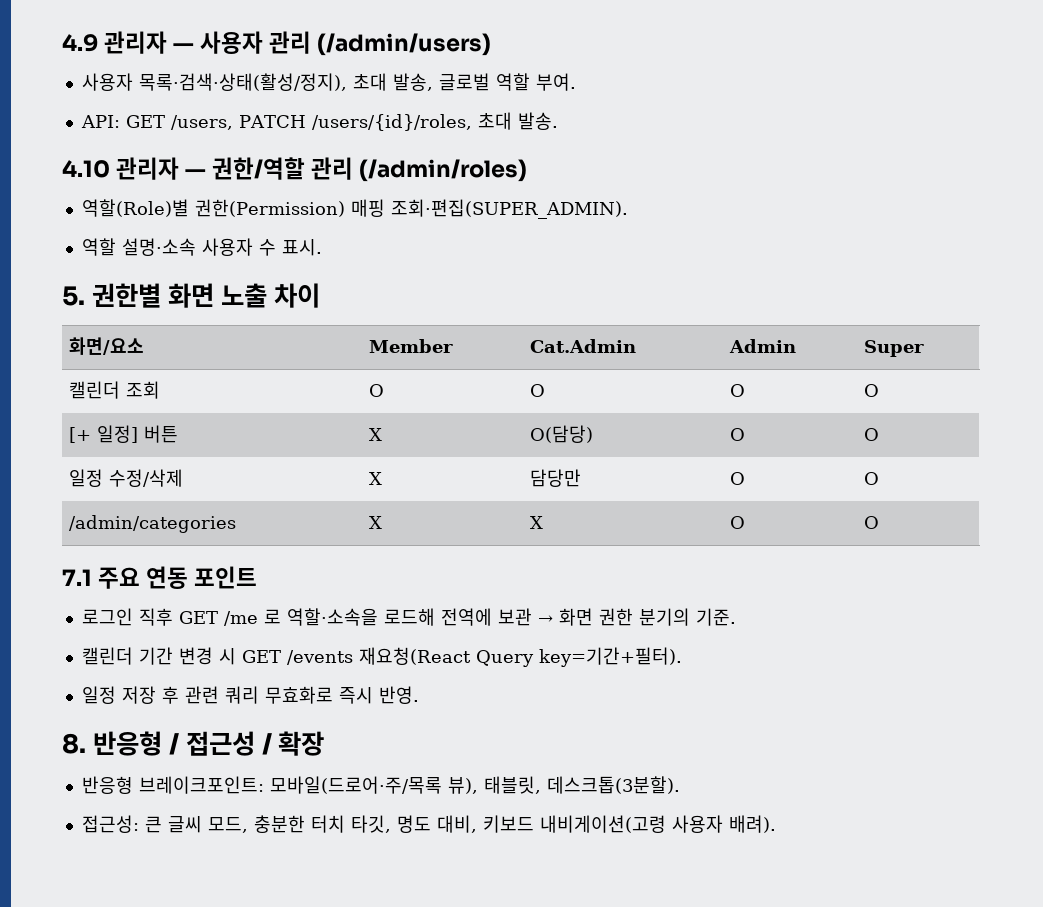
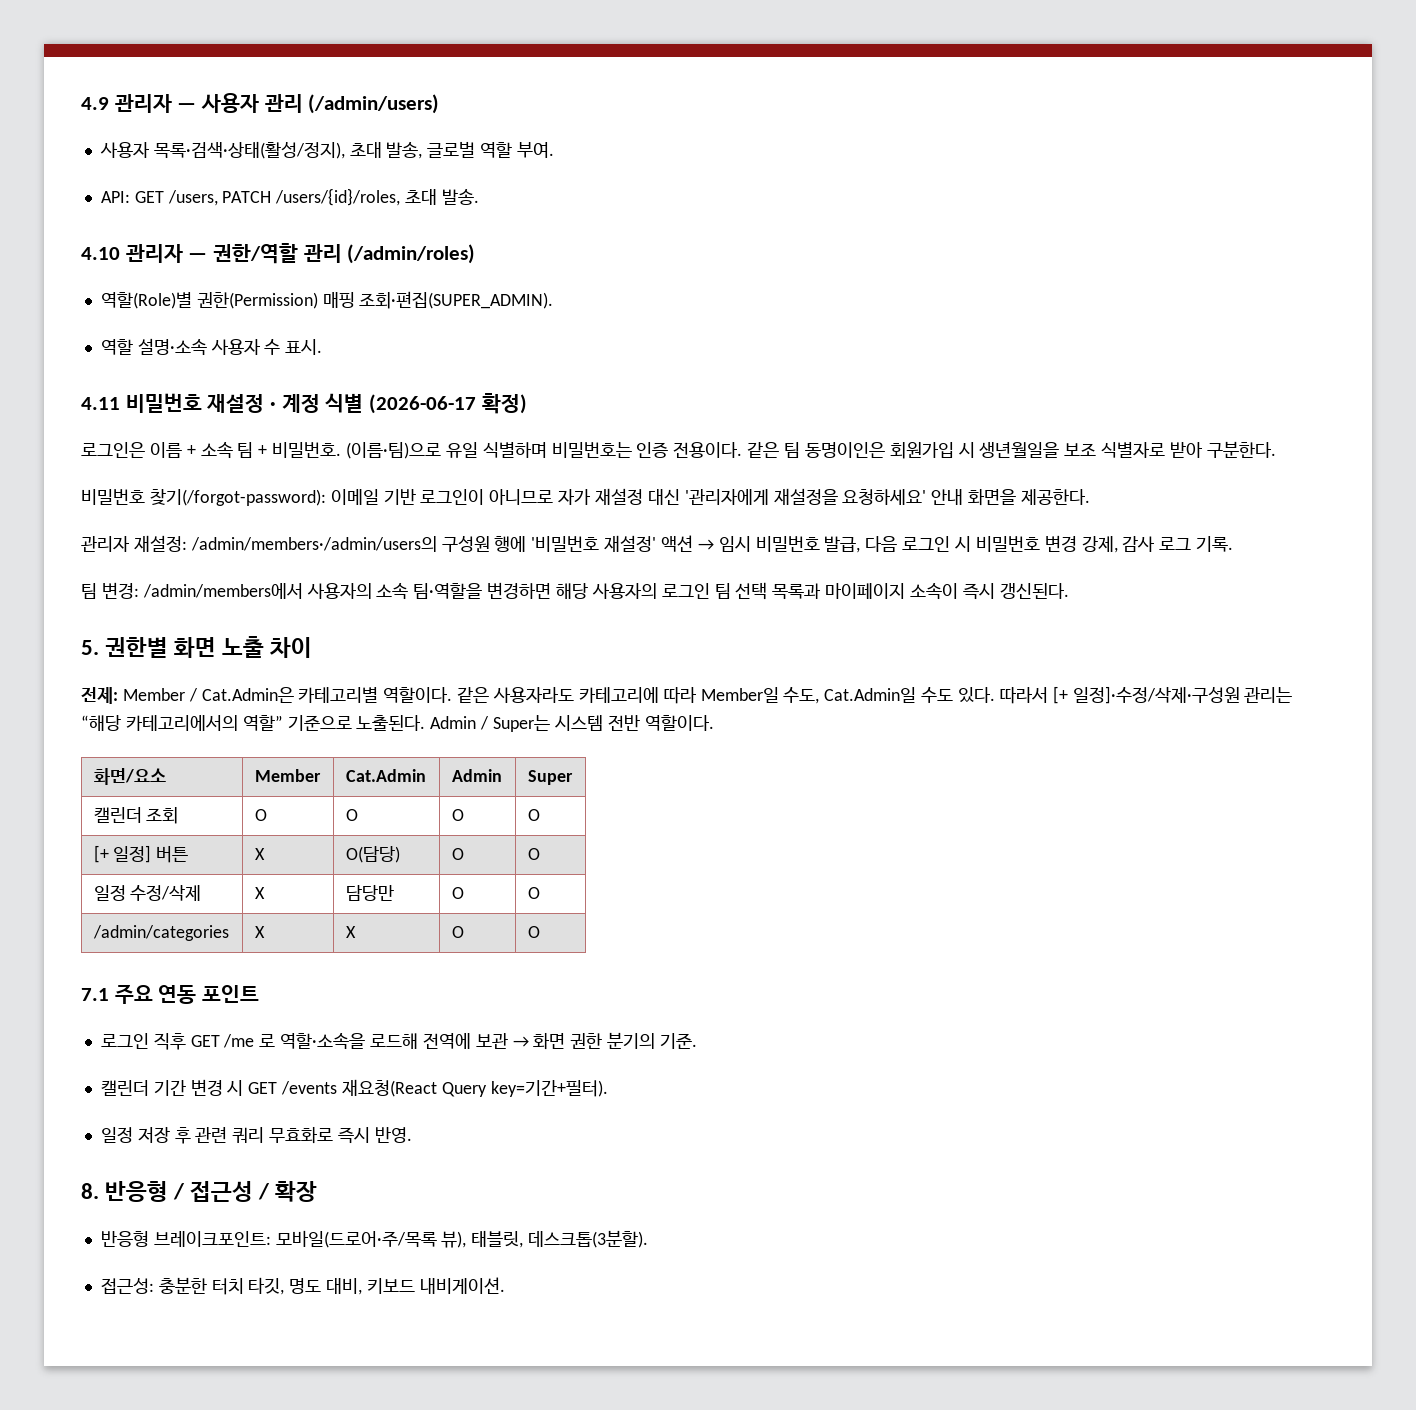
+ 4.11 비밀번호 재설정 · 계정 식별 (2026-06-17 확정)
+ 로그인은 이름 + 소속 팀 + 비밀번호. (이름·팀)으로 유일 식별하며 비밀번호는 인증 전용이다. 같은 팀 동명이인은 회원가입 시 생년월일을 보조 식별자로 받아 구분한다.
+ 비밀번호 찾기(/forgot-password): 이메일 기반 로그인이 아니므로 자가 재설정 대신 '관리자에게 재설정을 요청하세요' 안내 화면을 제공한다.
+ 관리자 재설정: /admin/members·/admin/users의 구성원 행에 '비밀번호 재설정' 액션 → 임시 비밀번호 발급, 다음 로그인 시 비밀번호 변경 강제, 감사 로그 기록.
+ 팀 변경: /admin/members에서 사용자의 소속 팀·역할을 변경하면 해당 사용자의 로그인 팀 선택 목록과 마이페이지 소속이 즉시 갱신된다.
+ 전제: Member / Cat.Admin은 카테고리별 역할이다. 같은 사용자라도 카테고리에 따라 Member일 수도, Cat.Admin일 수도 있다. 따라서 [+ 일정]·수정/삭제·구성원 관리는 “해당 카테고리에서의 역할” 기준으로 노출된다. Admin / Super는 시스템 전반 역할이다.
- 접근성: 큰 글씨 모드, 충분한 터치 타깃, 명도 대비, 키보드 내비게이션(고령 사용자 배려).
+ 접근성: 충분한 터치 타깃, 명도 대비, 키보드 내비게이션.

